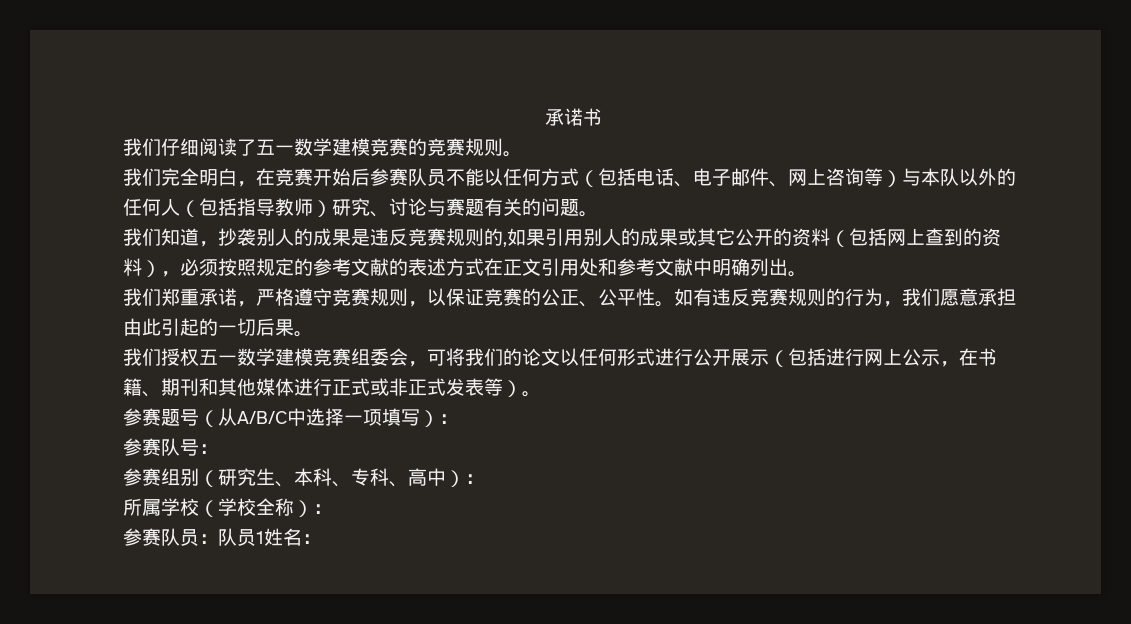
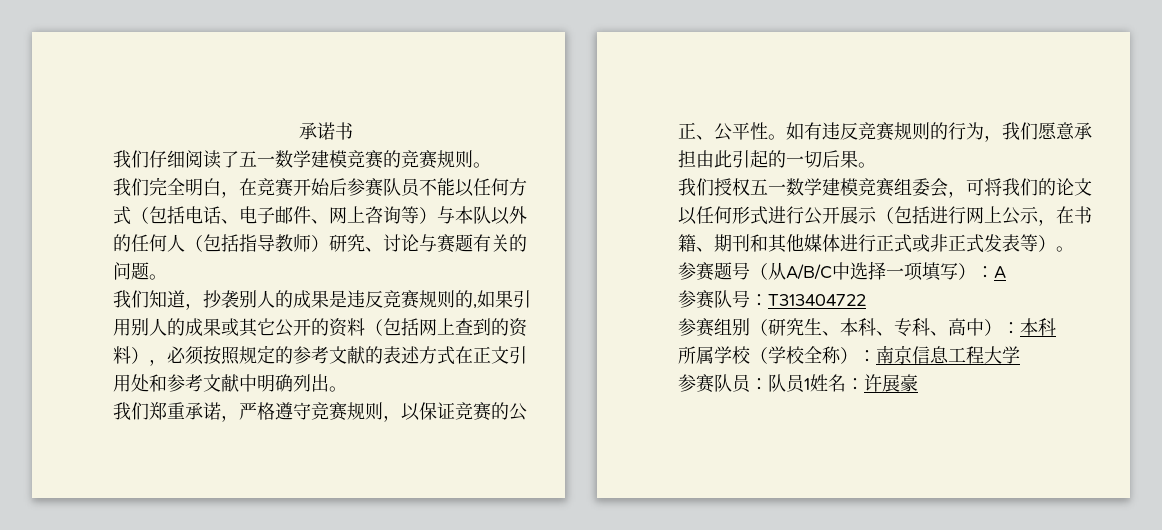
- 参赛题号（从A/B/C中选择一项填写）：
+ 参赛题号（从A/B/C中选择一项填写）：A
- 参赛队号：
+ 参赛队号：T313404722
- 参赛组别（研究生、本科、专科、高中）：
+ 参赛组别（研究生、本科、专科、高中）：本科
- 所属学校（学校全称）：
+ 所属学校（学校全称）：南京信息工程大学
- 参赛队员：队员1姓名：
+ 参赛队员：队员1姓名：许展豪

